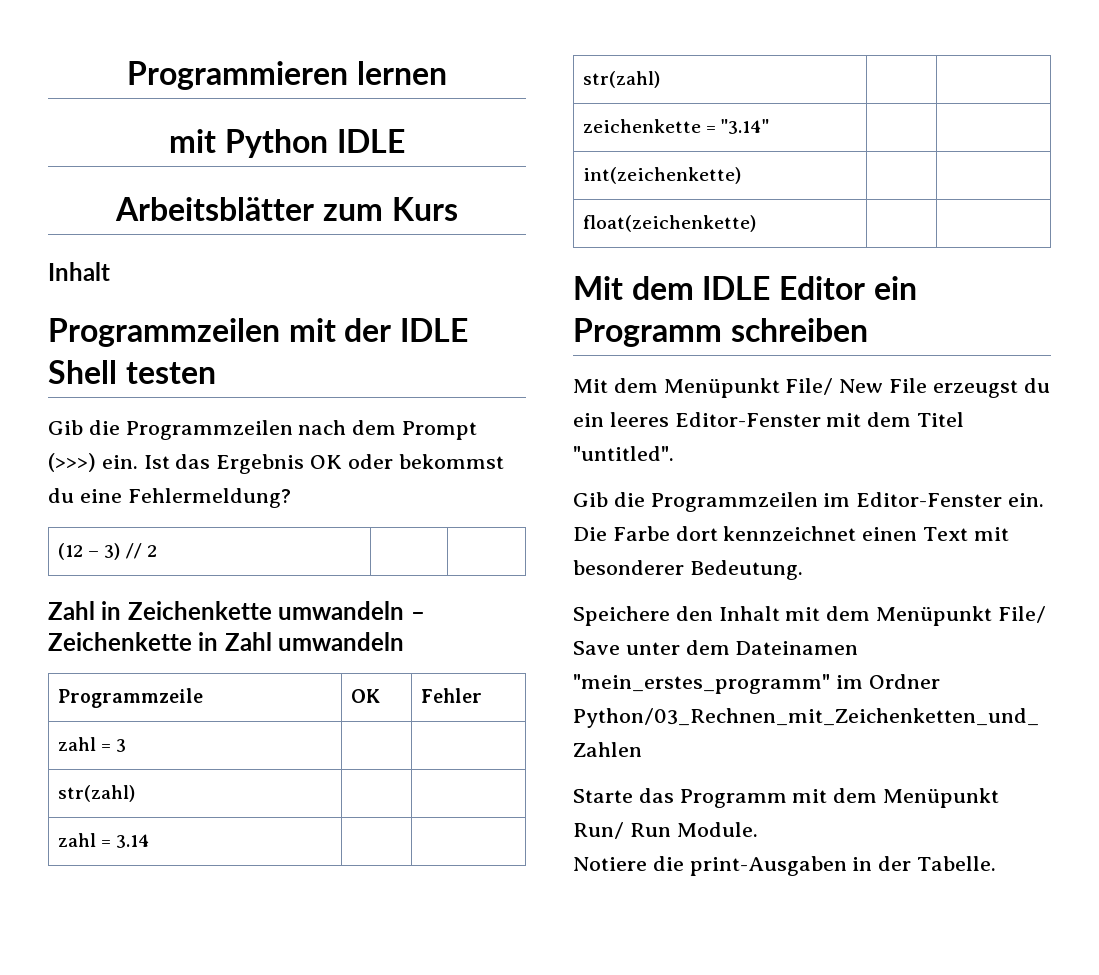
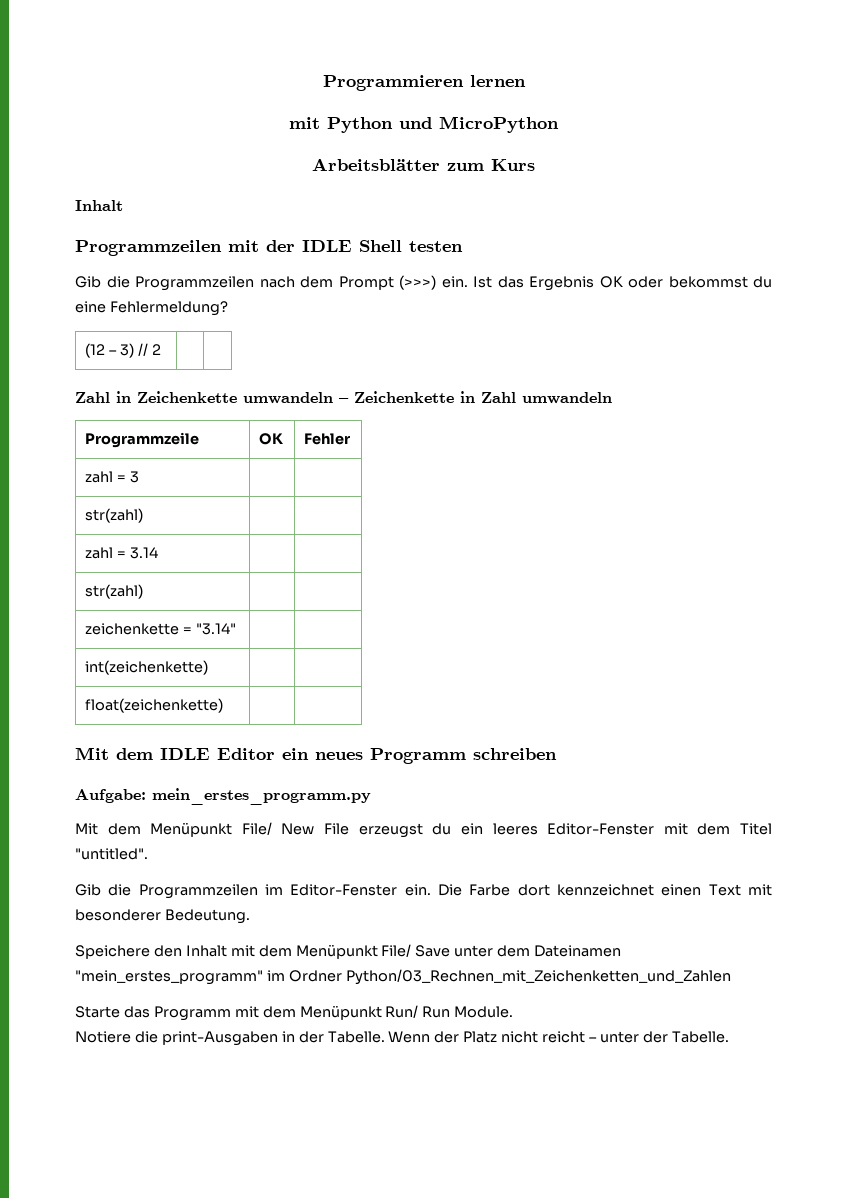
- mit Python IDLE
+ mit Python und MicroPython
- Mit dem IDLE Editor ein Programm schreiben
+ Mit dem IDLE Editor ein neues Programm schreiben
+ Aufgabe: mein_erstes_programm.py
+ Wenn der Platz nicht reicht – unter der Tabelle.

